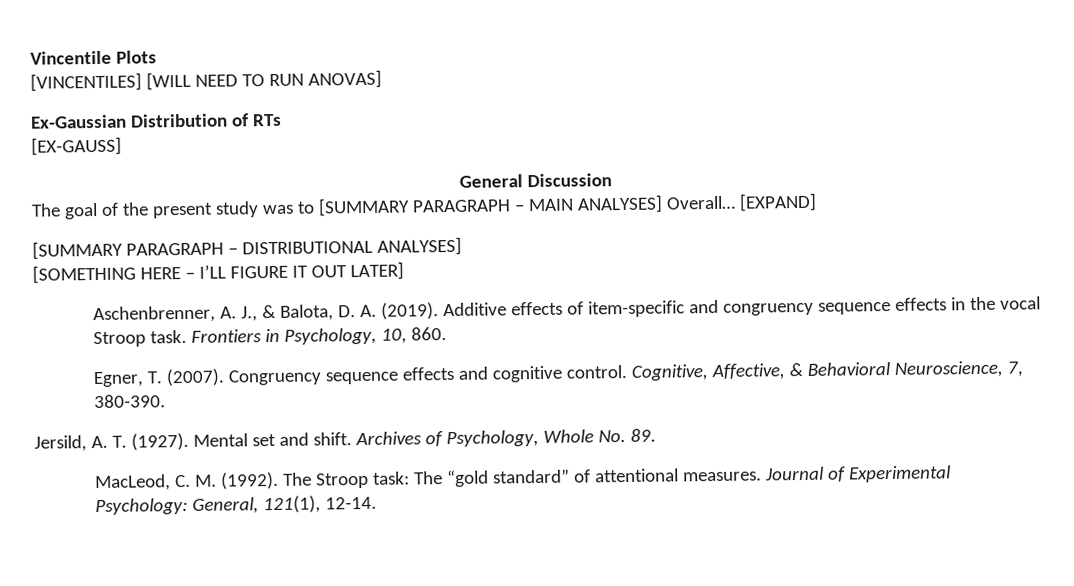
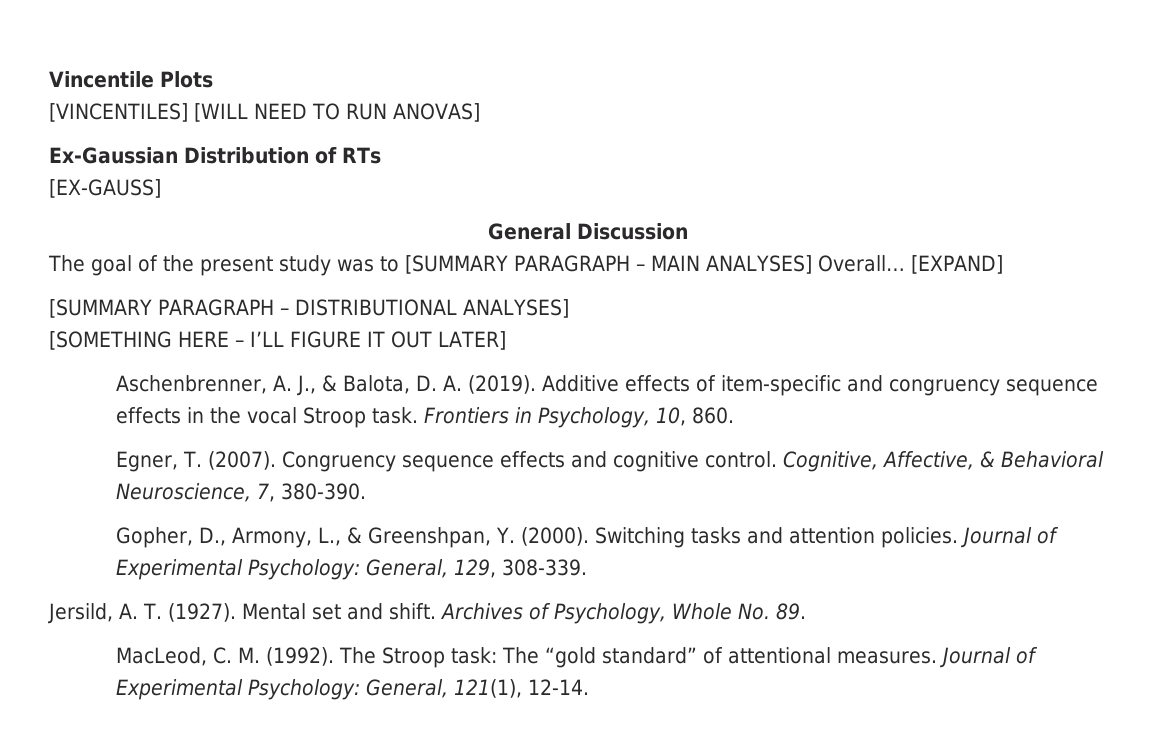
+ Gopher, D., Armony, L., & Greenshpan, Y. (2000). Switching tasks and attention policies. Journal of Experimental Psychology: General, 129, 308-339.

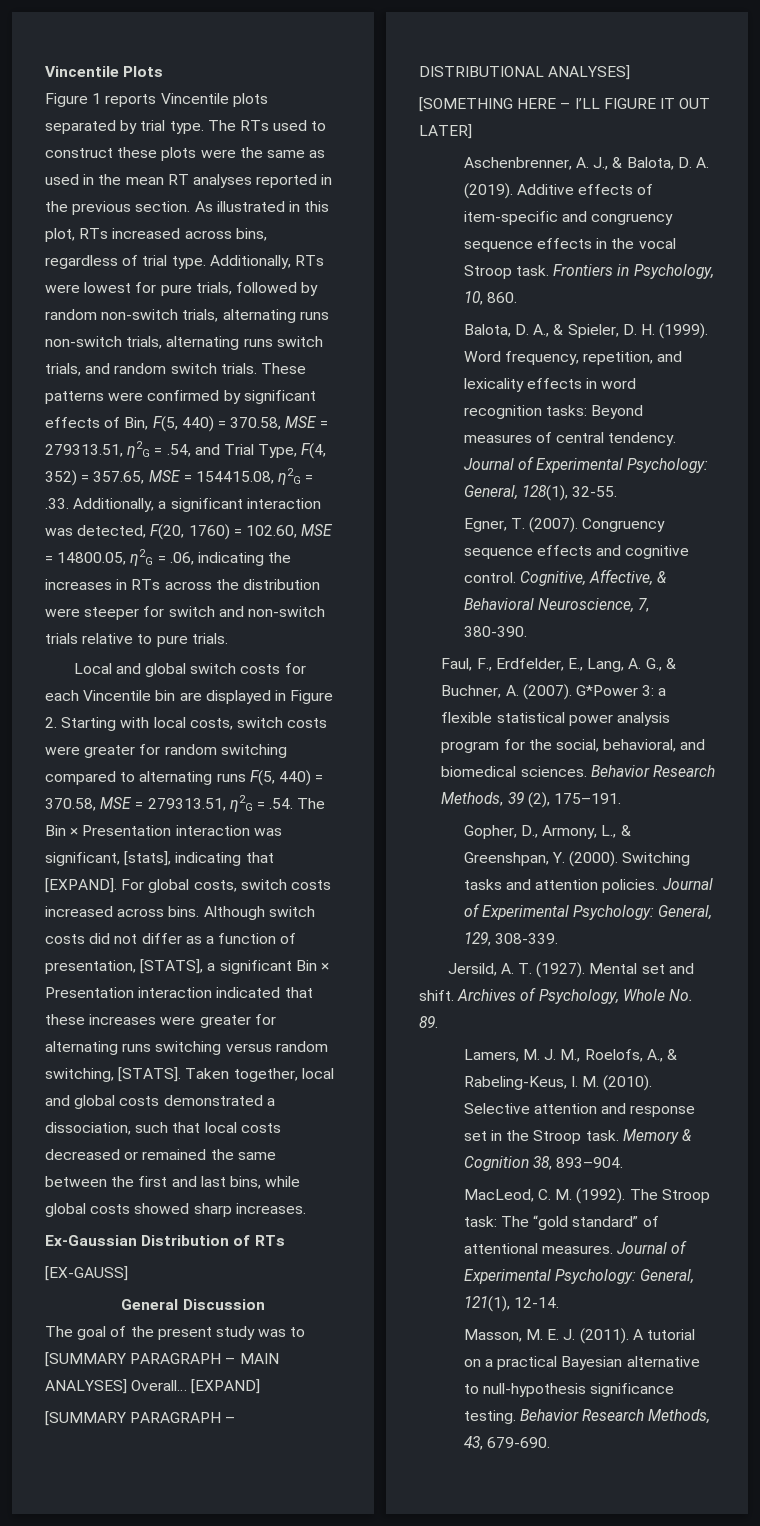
- [VINCENTILES] [WILL NEED TO RUN ANOVAS]
+ Figure 1 reports Vincentile plots separated by trial type. The RTs used to construct these plots were the same as used in the mean RT analyses reported in the previous section. As illustrated in this plot, RTs increased across bins, regardless of trial type. Additionally, RTs were lowest for pure trials, followed by random non-switch trials, alternating runs non-switch trials, alternating runs switch trials, and random switch trials. These patterns were confirmed by significant effects of Bin, F(5, 440) = 370.58, MSE = 279313.51, η2G = .54, and Trial Type, F(4, 352) = 357.65, MSE = 154415.08, η2G = .33. Additionally, a significant interaction was detected, F(20, 1760) = 102.60, MSE = 14800.05, η2G = .06, indicating the increases in RTs across the distribution were steeper for switch and non-switch trials relative to pure trials.
+ Local and global switch costs for each Vincentile bin are displayed in Figure 2. Starting with local costs, switch costs were greater for random switching compared to alternating runs F(5, 440) = 370.58, MSE = 279313.51, η2G = .54. The Bin × Presentation interaction was significant, [stats], indicating that [EXPAND]. For global costs, switch costs increased across bins. Although switch costs did not differ as a function of presentation, [STATS], a significant Bin × Presentation interaction indicated that these increases were greater for alternating runs switching versus random switching, [STATS]. Taken together, local and global costs demonstrated a dissociation, such that local costs decreased or remained the same between the first and last bins, while global costs showed sharp increases.
+ Balota, D. A., & Spieler, D. H. (1999). Word frequency, repetition, and lexicality effects in word recognition tasks: Beyond measures of central tendency. Journal of Experimental Psychology: General, 128(1), 32-55.
+ Faul, F., Erdfelder, E., Lang, A. G., & Buchner, A. (2007). G*Power 3: a flexible statistical power analysis program for the social, behavioral, and biomedical sciences. Behavior Research Methods, 39 (2), 175–191.
+ Lamers, M. J. M., Roelofs, A., & Rabeling-Keus, I. M. (2010). Selective attention and response set in the Stroop task. Memory & Cognition 38, 893–904.
+ Masson, M. E. J. (2011). A tutorial on a practical Bayesian alternative to null-hypothesis significance testing. Behavior Research Methods, 43, 679-690.

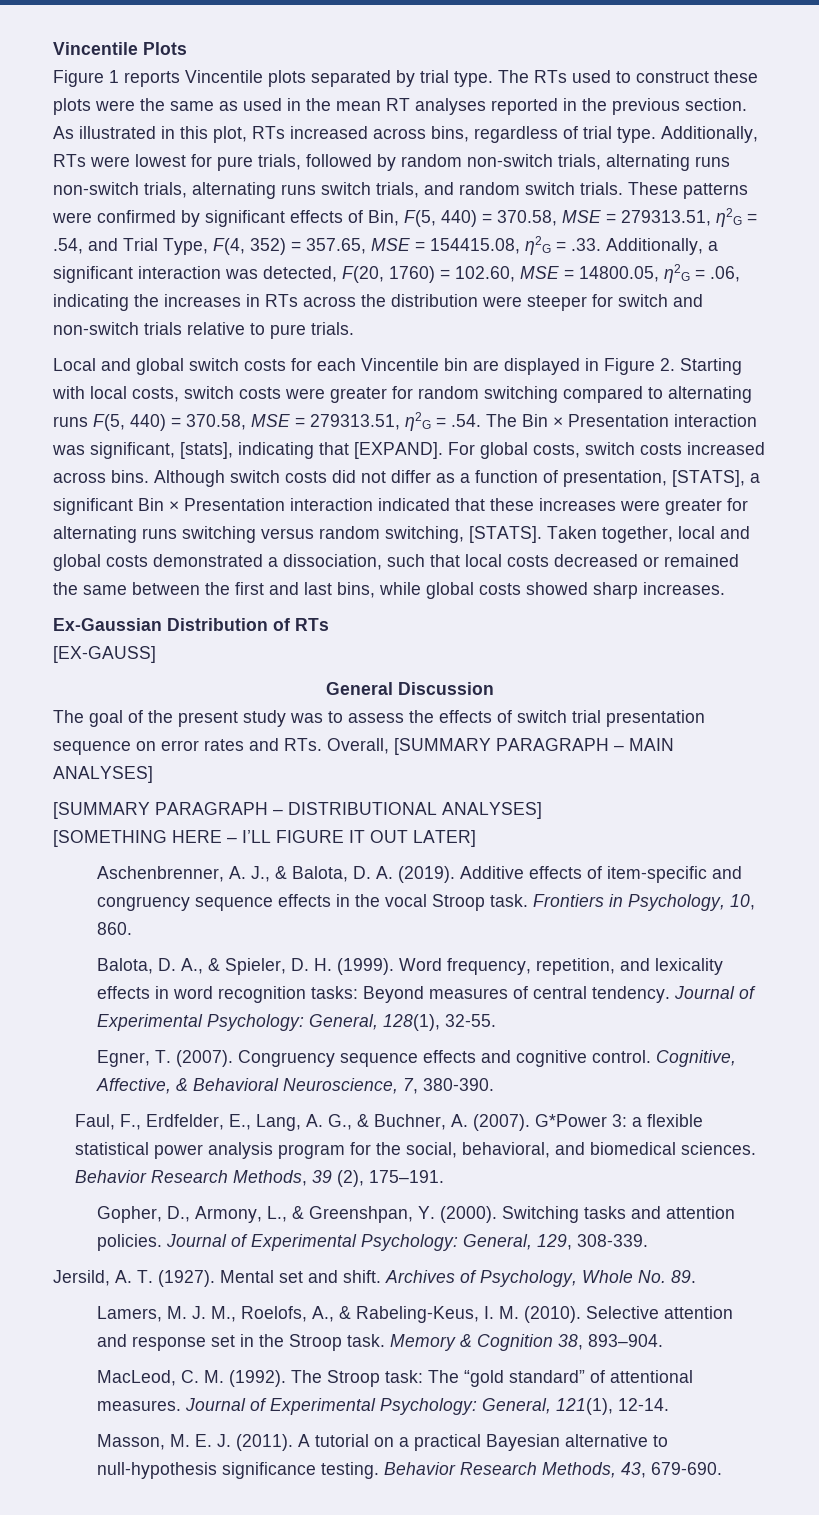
- The goal of the present study was to [SUMMARY PARAGRAPH – MAIN ANALYSES] Overall… [EXPAND]
+ The goal of the present study was to assess the effects of switch trial presentation sequence on error rates and RTs. Overall, [SUMMARY PARAGRAPH – MAIN ANALYSES]

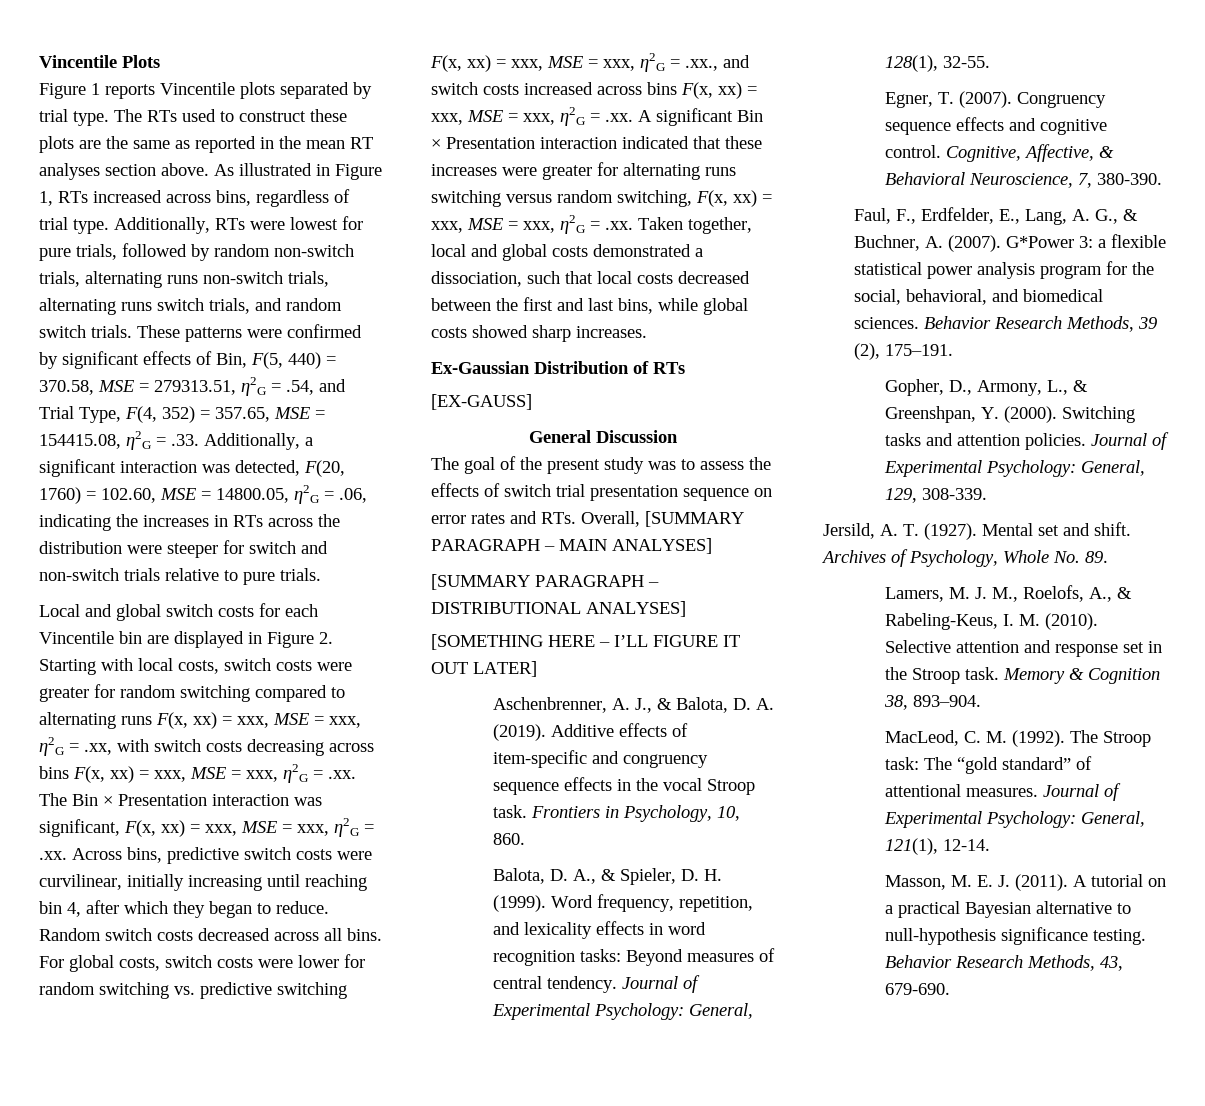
- The RTs used to construct these plots were the same as used in the mean RT analyses reported in the previous section.
+ The RTs used to construct these plots are the same as reported in the mean RT analyses section above.
- As illustrated in this plot, RTs increased across bins, regardless of trial type.
+ As illustrated in Figure 1, RTs increased across bins, regardless of trial type.
- Local and global switch costs for each Vincentile bin are displayed in Figure 2. Starting with local costs, switch costs were greater for random switching compared to alternating runs F(5, 440) = 370.58, MSE = 279313.51, η2G = .54. The Bin × Presentation interaction was significant, [stats], indicating that [EXPAND].
+ Local and global switch costs for each Vincentile bin are displayed in Figure 2. Starting with local costs, switch costs were greater for random switching compared to alternating runs F(x, xx) = xxx, MSE = xxx, η2G = .xx, with switch costs decreasing across bins F(x, xx) = xxx, MSE = xxx, η2G = .xx. The Bin × Presentation interaction was significant, F(x, xx) = xxx, MSE = xxx, η2G = .xx. Across bins, predictive switch costs were curvilinear, initially increasing until reaching bin 4, after which they began to reduce. Random switch costs decreased across all bins.
- For global costs, switch costs increased across bins. Although switch costs did not differ as a function of presentation, [STATS], a significant Bin × Presentation interaction indicated that these increases were greater for alternating runs switching versus random switching, [STATS]. Taken together, local and global costs demonstrated a dissociation, such that local costs decreased or remained the same between the first and last bins, while global costs showed sharp increases.
+ For global costs, switch costs were lower for random switching vs. predictive switching F(x, xx) = xxx, MSE = xxx, η2G = .xx., and switch costs increased across bins F(x, xx) = xxx, MSE = xxx, η2G = .xx. A significant Bin × Presentation interaction indicated that these increases were greater for alternating runs switching versus random switching, F(x, xx) = xxx, MSE = xxx, η2G = .xx. Taken together, local and global costs demonstrated a dissociation, such that local costs decreased between the first and last bins, while global costs showed sharp increases.

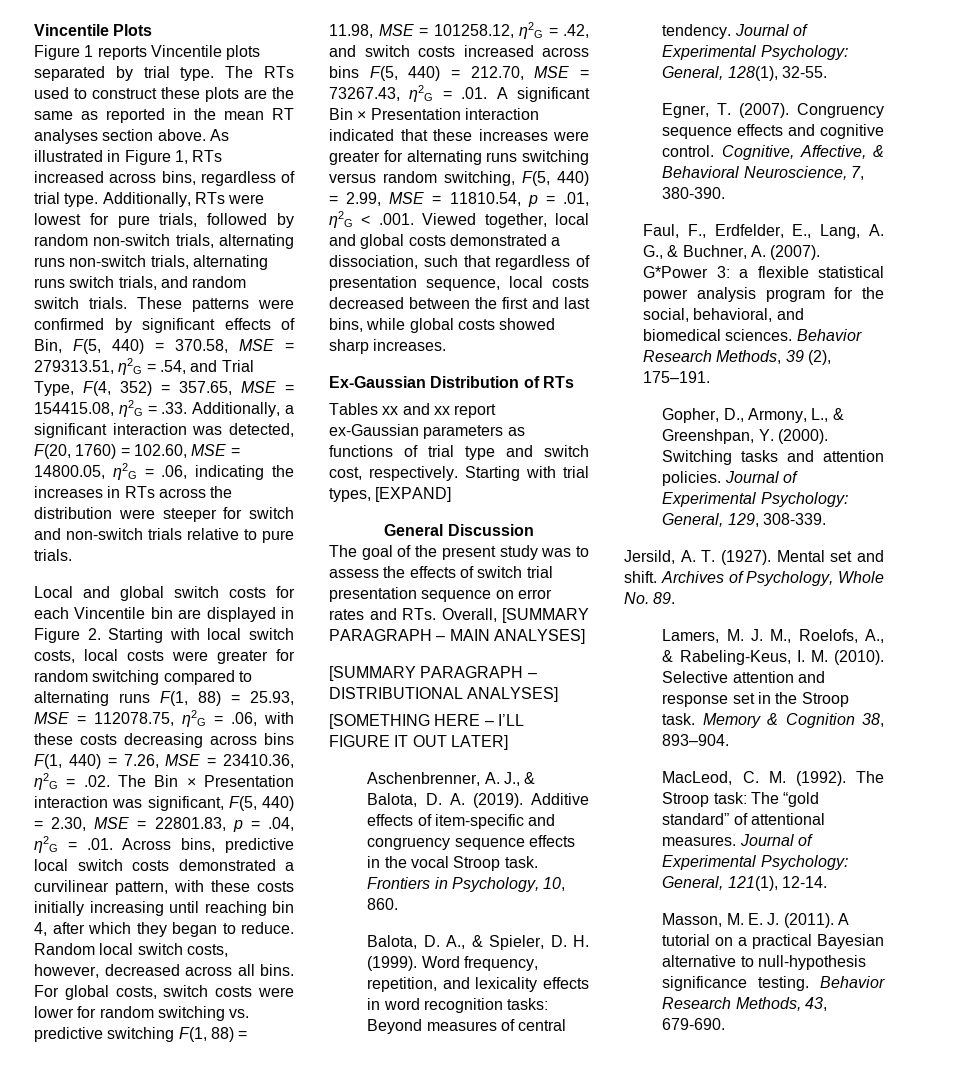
- Local and global switch costs for each Vincentile bin are displayed in Figure 2. Starting with local costs, switch costs were greater for random switching compared to alternating runs F(x, xx) = xxx, MSE = xxx, η2G = .xx, with switch costs decreasing across bins F(x, xx) = xxx, MSE = xxx, η2G = .xx. The Bin × Presentation interaction was significant, F(x, xx) = xxx, MSE = xxx, η2G = .xx. Across bins, predictive switch costs were curvilinear, initially increasing until reaching bin 4, after which they began to reduce.
+ Local and global switch costs for each Vincentile bin are displayed in Figure 2. Starting with local switch costs, local costs were greater for random switching compared to alternating runs F(1, 88) = 25.93, MSE = 112078.75, η2G = .06, with these costs decreasing across bins F(1, 440) = 7.26, MSE = 23410.36, η2G = .02. The Bin × Presentation interaction was significant, F(5, 440) = 2.30, MSE = 22801.83, p = .04, η2G = .01. Across bins, predictive local switch costs demonstrated a curvilinear pattern, with these costs initially increasing until reaching bin 4, after which they began to reduce.
- Random switch costs decreased across all bins.
+ Random local switch costs, however, decreased across all bins.
- For global costs, switch costs were lower for random switching vs. predictive switching F(x, xx) = xxx, MSE = xxx, η2G = .xx., and switch costs increased across bins F(x, xx) = xxx, MSE = xxx, η2G = .xx. A significant Bin × Presentation interaction indicated that these increases were greater for alternating runs switching versus random switching, F(x, xx) = xxx, MSE = xxx, η2G = .xx. Taken together, local and global costs demonstrated a dissociation, such that local costs decreased between the first and last bins, while global costs showed sharp increases.
+ For global costs, switch costs were lower for random switching vs. predictive switching F(1, 88) = 11.98, MSE = 101258.12, η2G = .42, and switch costs increased across bins F(5, 440) = 212.70, MSE = 73267.43, η2G = .01. A significant Bin × Presentation interaction indicated that these increases were greater for alternating runs switching versus random switching, F(5, 440) = 2.99, MSE = 11810.54, p = .01, η2G < .001. Viewed together, local and global costs demonstrated a dissociation, such that regardless of presentation sequence, local costs decreased between the first and last bins, while global costs showed sharp increases.
- [EX-GAUSS]
+ Tables xx and xx report ex-Gaussian parameters as functions of trial type and switch cost, respectively. Starting with trial types, [EXPAND]

